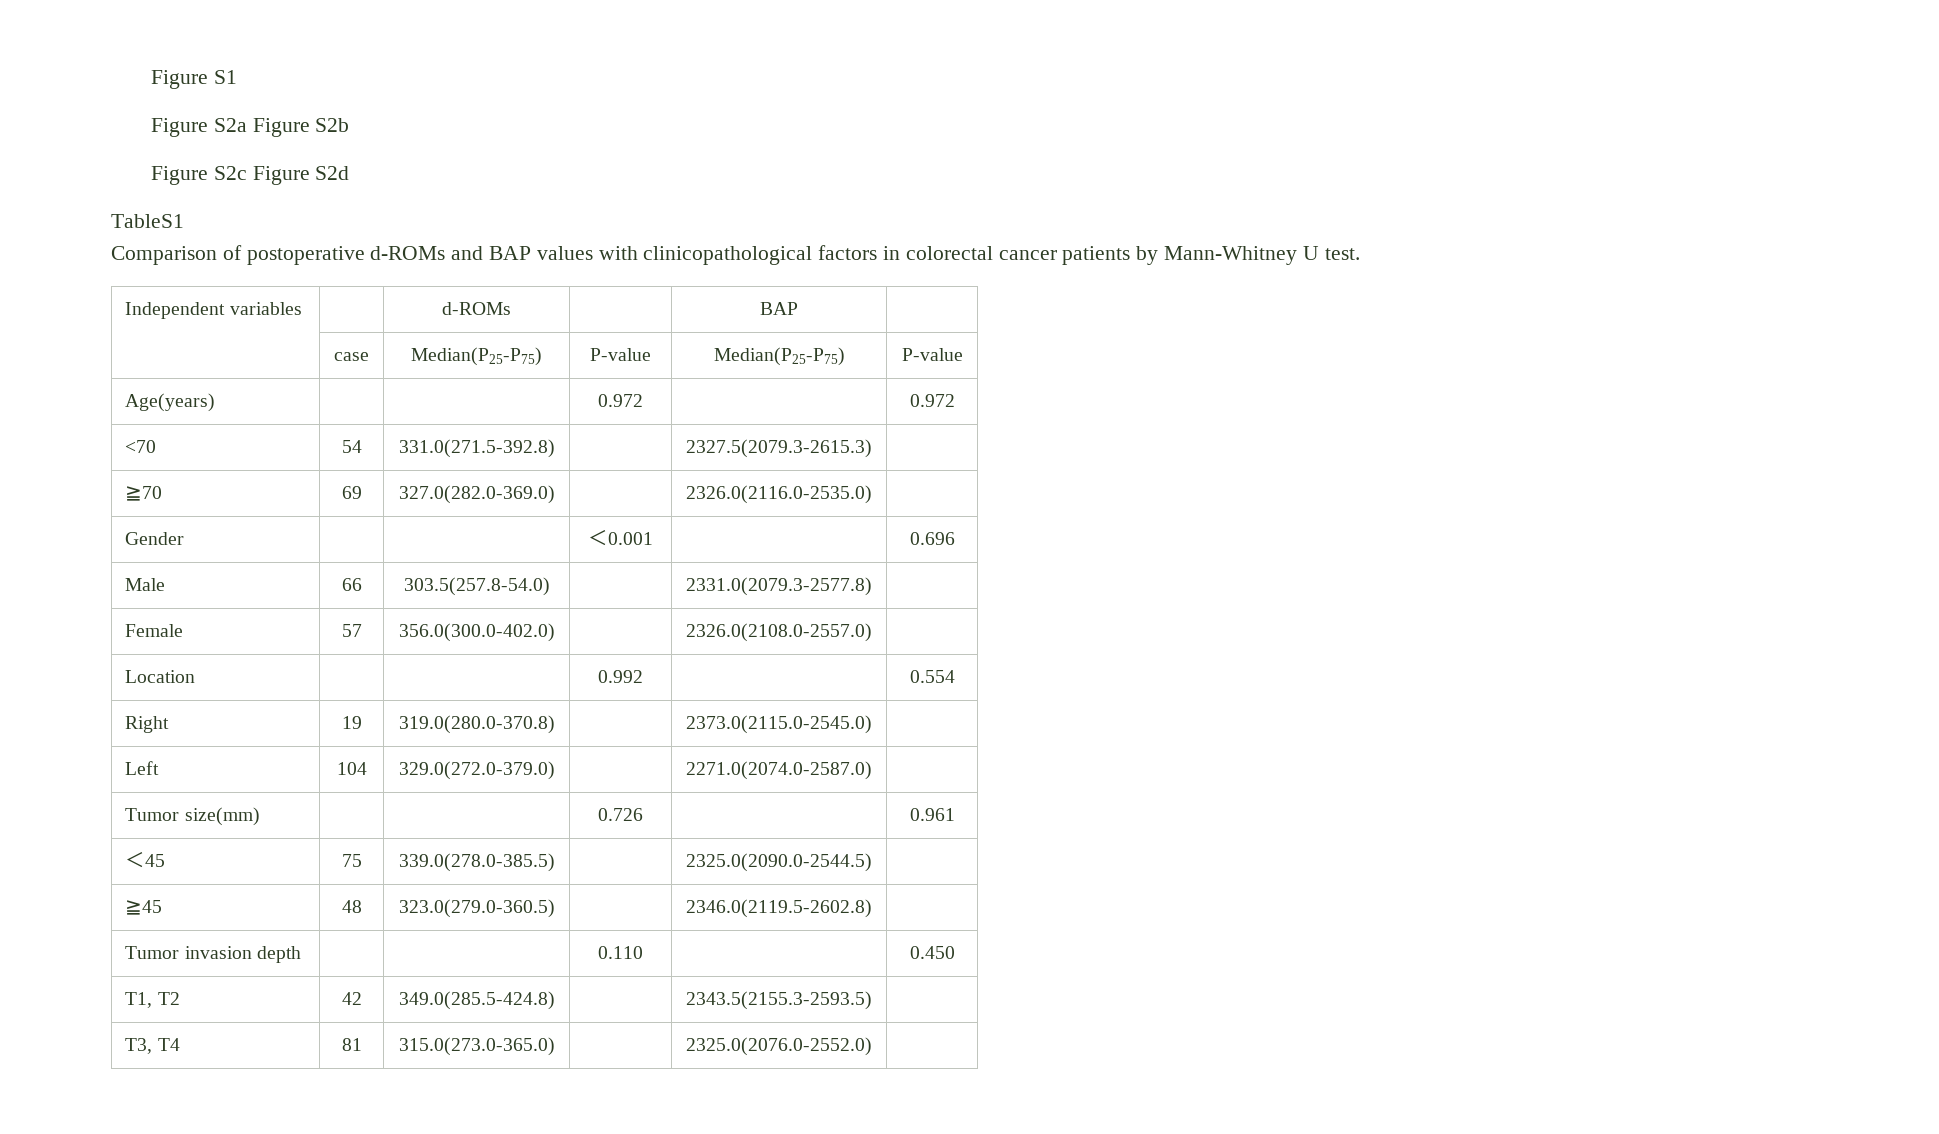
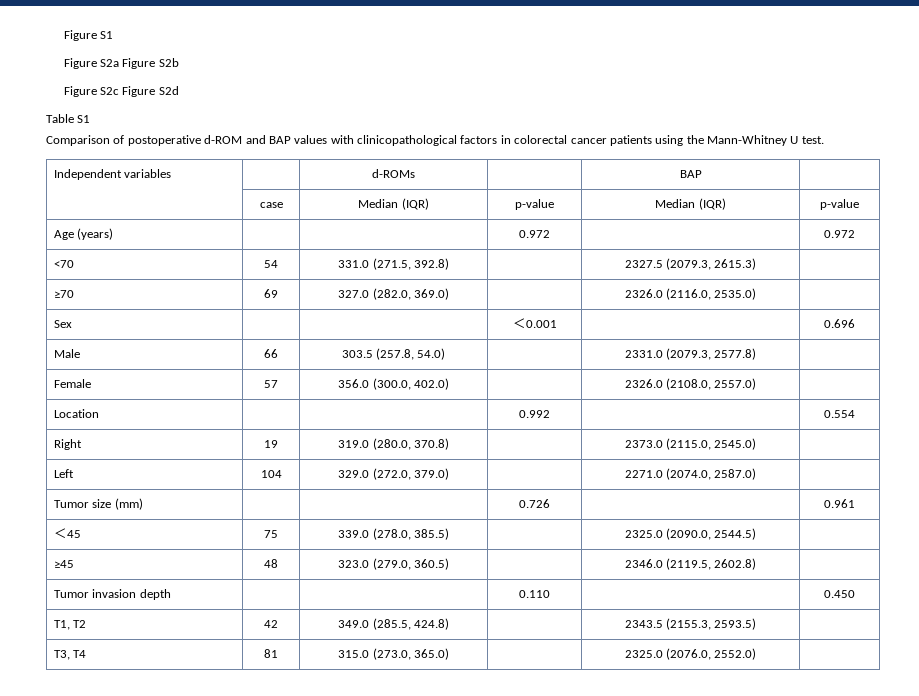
- TableS1
+ Table S1
- Comparison of postoperative d-ROMs and BAP values with clinicopathological factors in colorectal cancer patients by Mann-Whitney U test.
+ Comparison of postoperative d-ROM and BAP values with clinicopathological factors in colorectal cancer patients using the Mann-Whitney U test.
- | case | Median(P25-P75) | P-value | Median(P25-P75) | P-value
- Age(years) | | | 0.972 | | 0.972
- <70 | 54 | 331.0(271.5-392.8) | | 2327.5(2079.3-2615.3) |
- ≧70 | 69 | 327.0(282.0-369.0) | | 2326.0(2116.0-2535.0) |
- Gender | | | ＜0.001 | | 0.696
+ | case | Median (IQR) | p-value | Median (IQR) | p-value
+ Age (years) | | | 0.972 | | 0.972
+ <70 | 54 | 331.0 (271.5, 392.8) | | 2327.5 (2079.3, 2615.3) |
+ ≥70 | 69 | 327.0 (282.0, 369.0) | | 2326.0 (2116.0, 2535.0) |
+ Sex | | | ＜0.001 | | 0.696
- Male | 66 | 303.5(257.8-54.0) | | 2331.0(2079.3-2577.8) |
- Female | 57 | 356.0(300.0-402.0) | | 2326.0(2108.0-2557.0) |
+ Male | 66 | 303.5 (257.8, 54.0) | | 2331.0 (2079.3, 2577.8) |
+ Female | 57 | 356.0 (300.0, 402.0) | | 2326.0 (2108.0, 2557.0) |
- Right | 19 | 319.0(280.0-370.8) | | 2373.0(2115.0-2545.0) |
- Left | 104 | 329.0(272.0-379.0) | | 2271.0(2074.0-2587.0) |
- Tumor size(mm) | | | 0.726 | | 0.961
+ Right | 19 | 319.0 (280.0, 370.8) | | 2373.0 (2115.0, 2545.0) |
+ Left | 104 | 329.0 (272.0, 379.0) | | 2271.0 (2074.0, 2587.0) |
+ Tumor size (mm) | | | 0.726 | | 0.961
- ＜45 | 75 | 339.0(278.0-385.5) | | 2325.0(2090.0-2544.5) |
- ≧45 | 48 | 323.0(279.0-360.5) | | 2346.0(2119.5-2602.8) |
+ ＜45 | 75 | 339.0 (278.0, 385.5) | | 2325.0 (2090.0, 2544.5) |
+ ≥45 | 48 | 323.0 (279.0, 360.5) | | 2346.0 (2119.5, 2602.8) |
- T1, T2 | 42 | 349.0(285.5-424.8) | | 2343.5(2155.3-2593.5) |
- T3, T4 | 81 | 315.0(273.0-365.0) | | 2325.0(2076.0-2552.0) |
+ T1, T2 | 42 | 349.0 (285.5, 424.8) | | 2343.5 (2155.3, 2593.5) |
+ T3, T4 | 81 | 315.0 (273.0, 365.0) | | 2325.0 (2076.0, 2552.0) |

